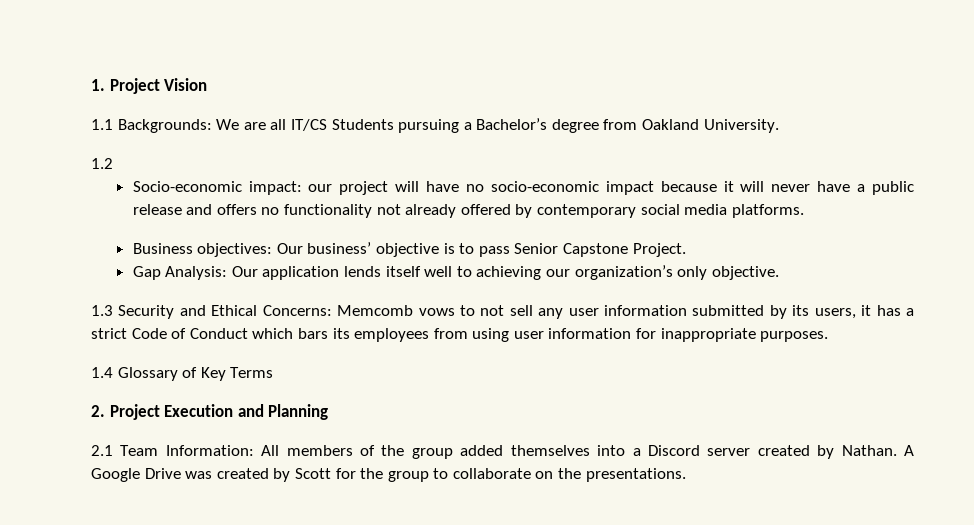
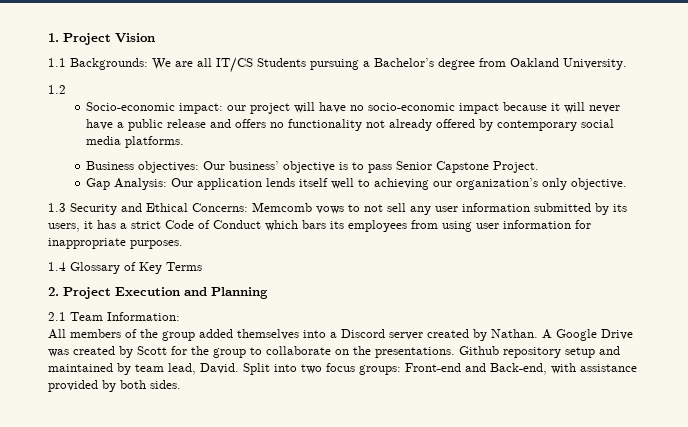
- 2.1 Team Information: All members of the group added themselves into a Discord server created by Nathan.
+ 2.1 Team Information:
+ All members of the group added themselves into a Discord server created by Nathan.
+ Github repository setup and maintained by team lead, David. Split into two focus groups: Front-end and Back-end, with assistance provided by both sides.

